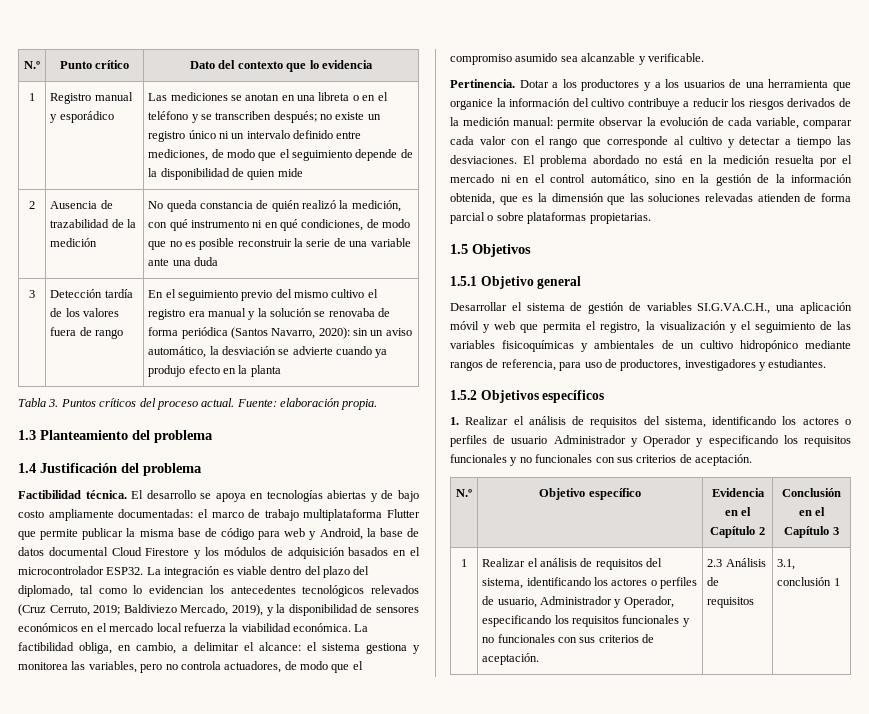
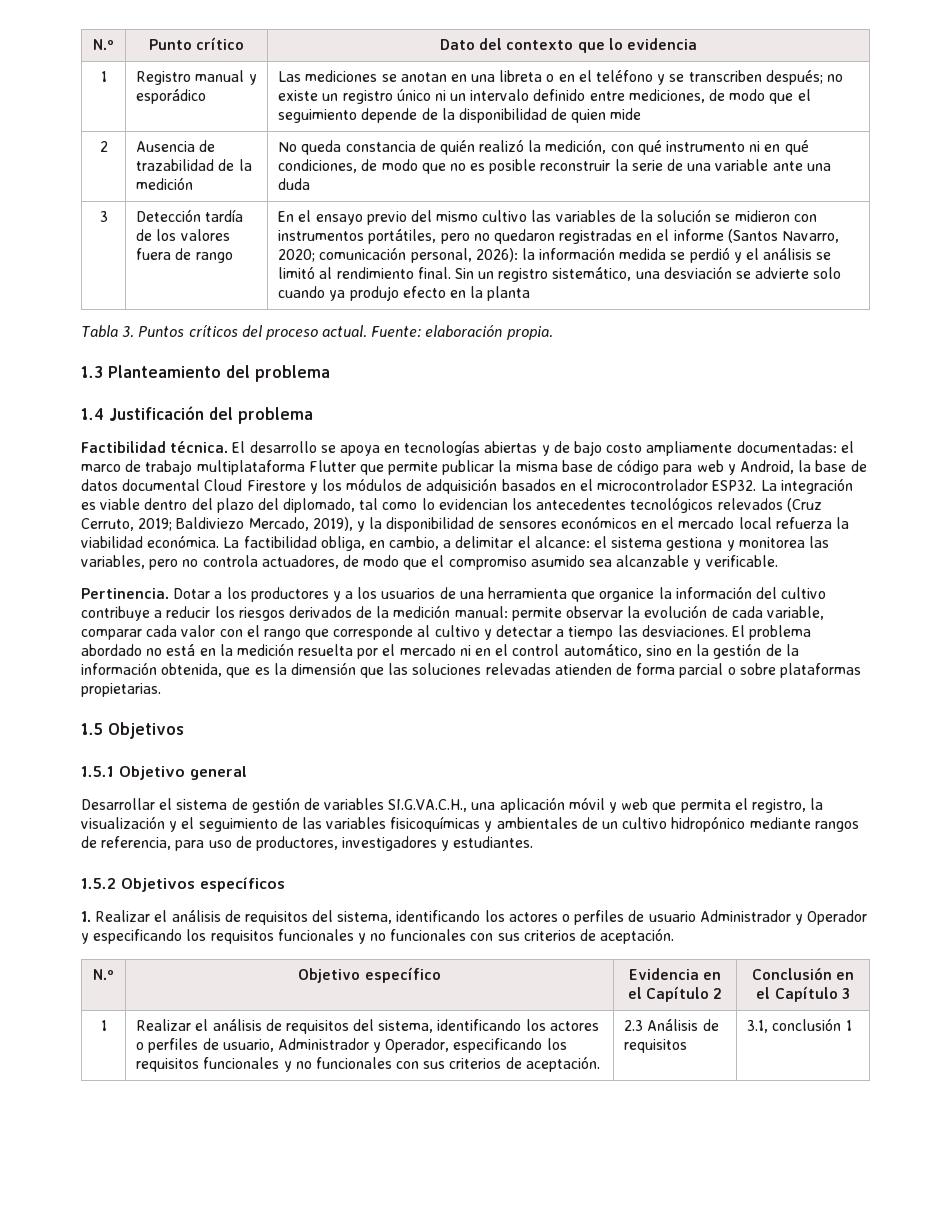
- En el seguimiento previo del mismo cultivo el registro era manual y la solución se renovaba de forma periódica (Santos Navarro, 2020): sin un aviso automático, la desviación se advierte cuando ya produjo efecto en la planta
+ En el ensayo previo del mismo cultivo las variables de la solución se midieron con instrumentos portátiles, pero no quedaron registradas en el informe (Santos Navarro, 2020; comunicación personal, 2026): la información medida se perdió y el análisis se limitó al rendimiento final. Sin un registro sistemático, una desviación se advierte solo cuando ya produjo efecto en la planta

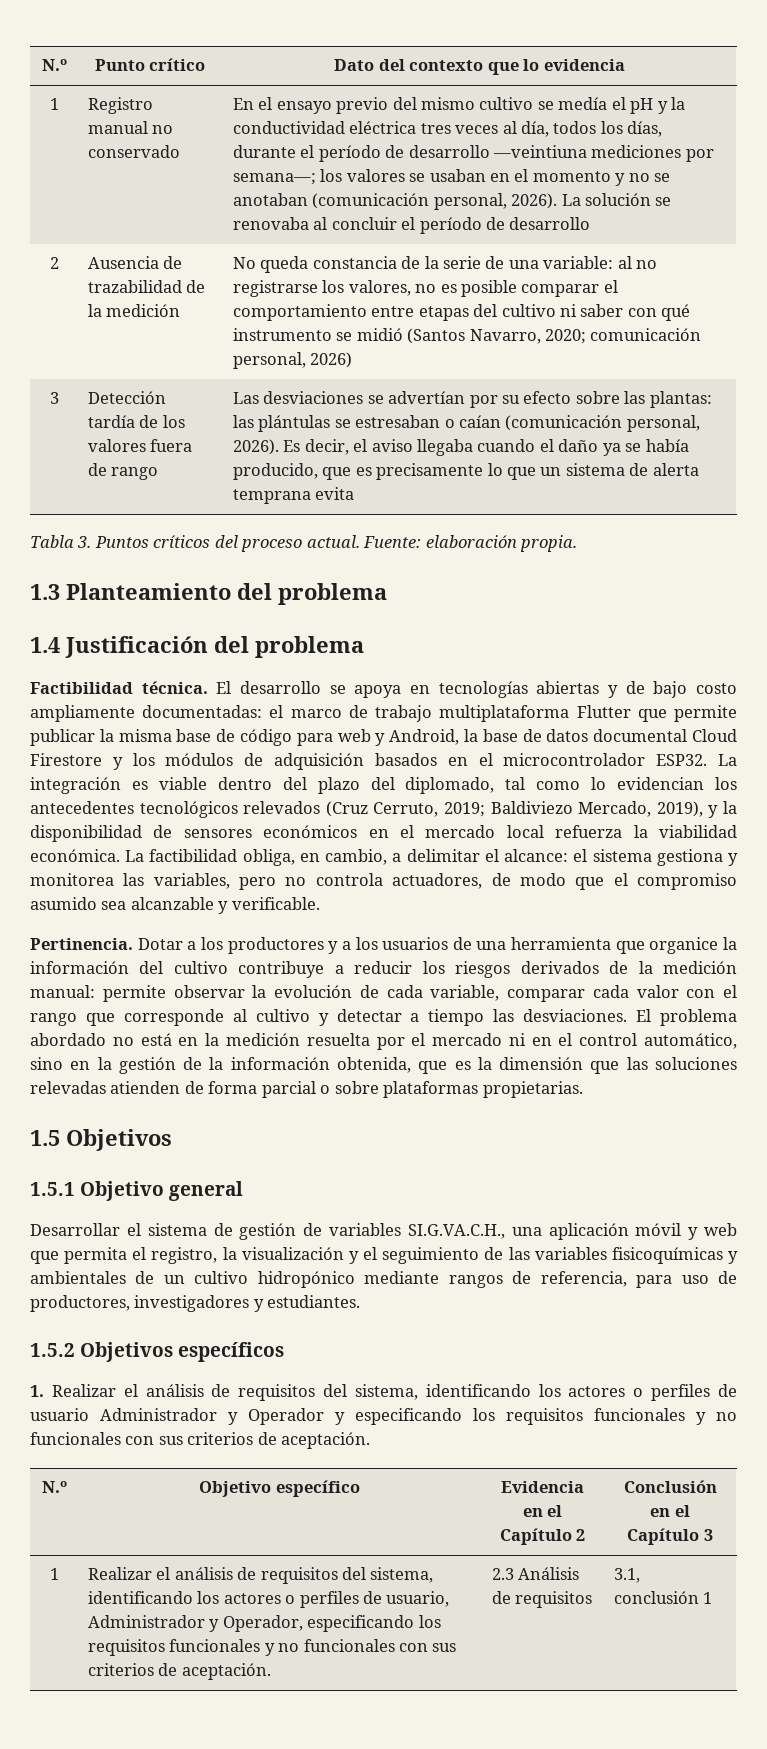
- Registro manual y esporádico | Las mediciones se anotan en una libreta o en el teléfono y se transcriben después; no existe un registro único ni un intervalo definido entre mediciones, de modo que el seguimiento depende de la disponibilidad de quien mide
+ Registro manual no conservado | En el ensayo previo del mismo cultivo se medía el pH y la conductividad eléctrica tres veces al día, todos los días, durante el período de desarrollo —veintiuna mediciones por semana—; los valores se usaban en el momento y no se anotaban (comunicación personal, 2026). La solución se renovaba al concluir el período de desarrollo
- No queda constancia de quién realizó la medición, con qué instrumento ni en qué condiciones, de modo que no es posible reconstruir la serie de una variable ante una duda
+ No queda constancia de la serie de una variable: al no registrarse los valores, no es posible comparar el comportamiento entre etapas del cultivo ni saber con qué instrumento se midió (Santos Navarro, 2020; comunicación personal, 2026)
- En el ensayo previo del mismo cultivo las variables de la solución se midieron con instrumentos portátiles, pero no quedaron registradas en el informe (Santos Navarro, 2020; comunicación personal, 2026): la información medida se perdió y el análisis se limitó al rendimiento final. Sin un registro sistemático, una desviación se advierte solo cuando ya produjo efecto en la planta
+ Las desviaciones se advertían por su efecto sobre las plantas: las plántulas se estresaban o caían (comunicación personal, 2026). Es decir, el aviso llegaba cuando el daño ya se había producido, que es precisamente lo que un sistema de alerta temprana evita

